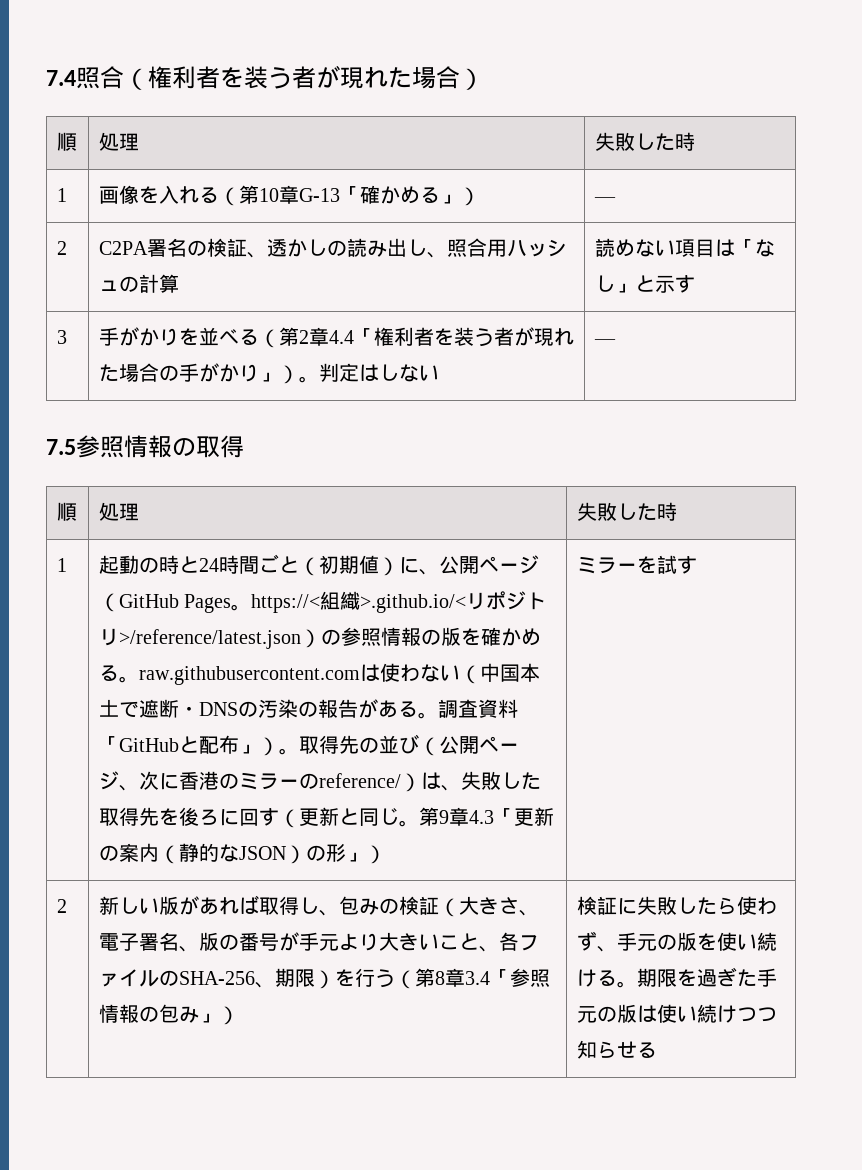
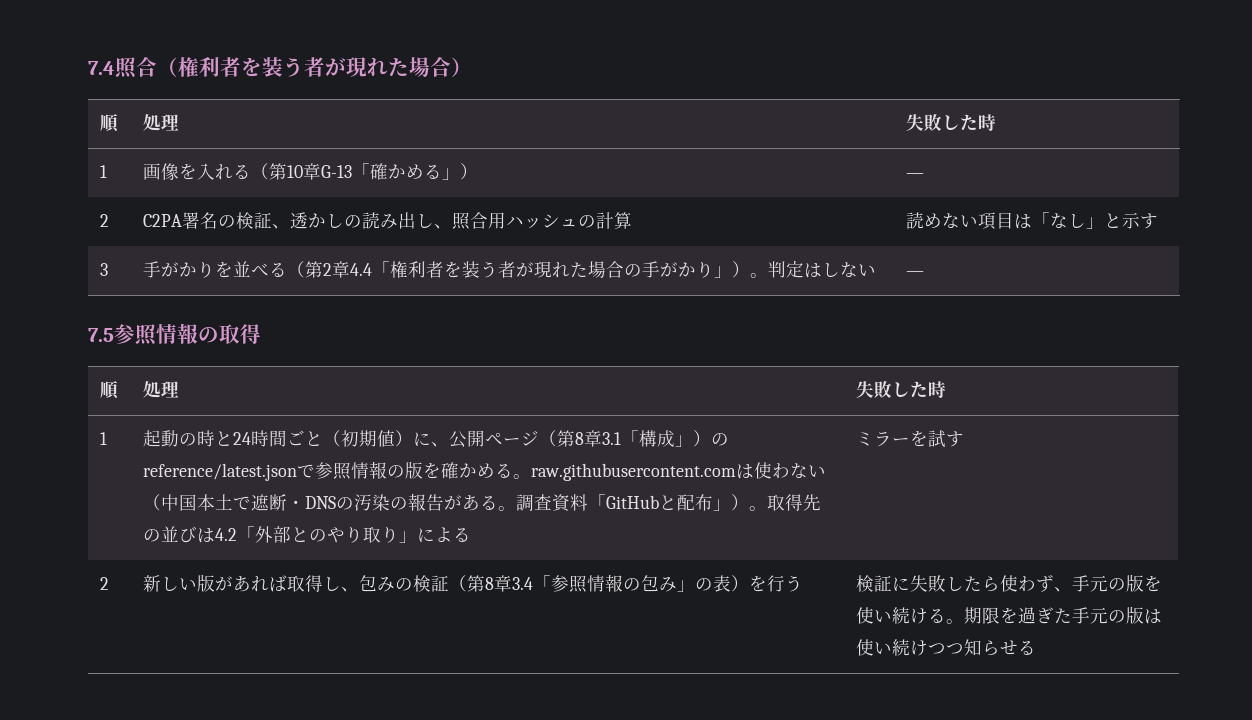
- 起動の時と24時間ごと（初期値）に、公開ページ（GitHub Pages。https://<組織>.github.io/<リポジトリ>/reference/latest.json）の参照情報の版を確かめる。raw.githubusercontent.comは使わない（中国本土で遮断・DNSの汚染の報告がある。
+ 起動の時と24時間ごと（初期値）に、公開ページ（第8章3.1「構成」）のreference/latest.jsonで参照情報の版を確かめる。raw.githubusercontent.comは使わない（中国本土で遮断・DNSの汚染の報告がある。
- 取得先の並び（公開ページ、次に香港のミラーのreference/）は、失敗した取得先を後ろに回す（更新と同じ。第9章4.3「更新の案内（静的なJSON）の形」）
+ 取得先の並びは4.2「外部とのやり取り」による
- 新しい版があれば取得し、包みの検証（大きさ、電子署名、版の番号が手元より大きいこと、各ファイルのSHA-256、期限）を行う（第8章3.4「参照情報の包み」）
+ 新しい版があれば取得し、包みの検証（第8章3.4「参照情報の包み」の表）を行う

